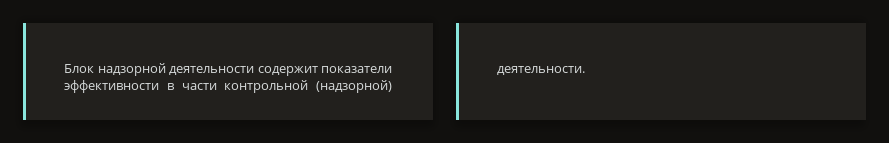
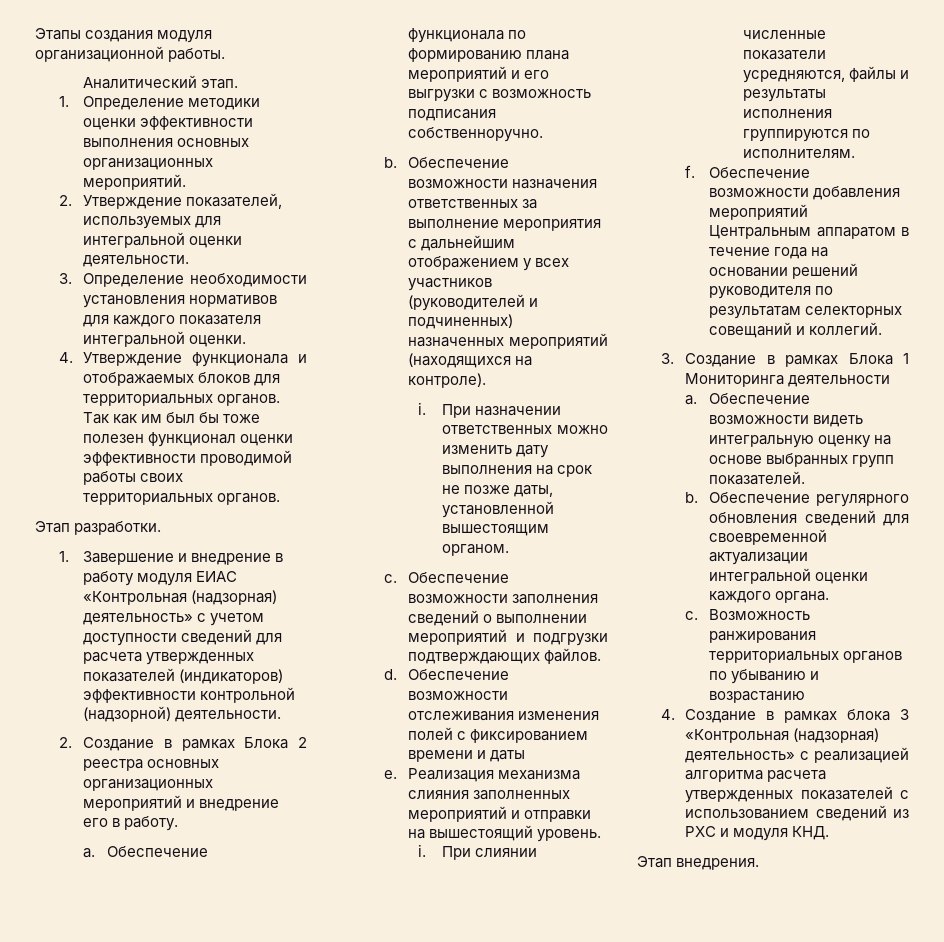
- Блок надзорной деятельности содержит показатели эффективности в части контрольной (надзорной) деятельности.
+ Этапы создания модуля организационной работы.
+ Аналитический этап.
+ 1. Определение методики оценки эффективности выполнения основных организационных мероприятий.
+ 2. Утверждение показателей, используемых для интегральной оценки деятельности.
+ 3. Определение необходимости установления нормативов для каждого показателя интегральной оценки.
+ 4. Утверждение функционала и отображаемых блоков для территориальных органов. Так как им был бы тоже полезен функционал оценки эффективности проводимой работы своих территориальных органов.
+ Этап разработки.
+ 1. Завершение и внедрение в работу модуля ЕИАС «Контрольная (надзорная) деятельность» с учетом доступности сведений для расчета утвержденных показателей (индикаторов) эффективности контрольной (надзорной) деятельности.
+ 2. Создание в рамках Блока 2 реестра основных организационных мероприятий и внедрение его в работу.
+ a. Обеспечение функционала по формированию плана мероприятий и его выгрузки с возможность подписания собственноручно.
+ b. Обеспечение возможности назначения ответственных за выполнение мероприятия с дальнейшим отображением у всех участников (руководителей и подчиненных) назначенных мероприятий (находящихся на контроле).
+ i. При назначении ответственных можно изменить дату выполнения на срок не позже даты, установленной вышестоящим органом.
+ c. Обеспечение возможности заполнения сведений о выполнении мероприятий и подгрузки подтверждающих файлов.
+ d. Обеспечение возможности отслеживания изменения полей с фиксированием времени и даты
+ e. Реализация механизма слияния заполненных мероприятий и отправки на вышестоящий уровень.
+ i. При слиянии численные показатели усредняются, файлы и результаты исполнения группируются по исполнителям.
+ f. Обеспечение возможности добавления мероприятий Центральным аппаратом в течение года на основании решений руководителя по результатам селекторных совещаний и коллегий.
+ 3. Создание в рамках Блока 1 Мониторинга деятельности
+ a. Обеспечение возможности видеть интегральную оценку на основе выбранных групп показателей.
+ b. Обеспечение регулярного обновления сведений для своевременной актуализации интегральной оценки каждого органа.
+ c. Возможность ранжирования территориальных органов по убыванию и возрастанию
+ 4. Создание в рамках блока 3 «Контрольная (надзорная) деятельность» с реализацией алгоритма расчета утвержденных показателей с использованием сведений из РХС и модуля КНД.
+ Этап внедрения.

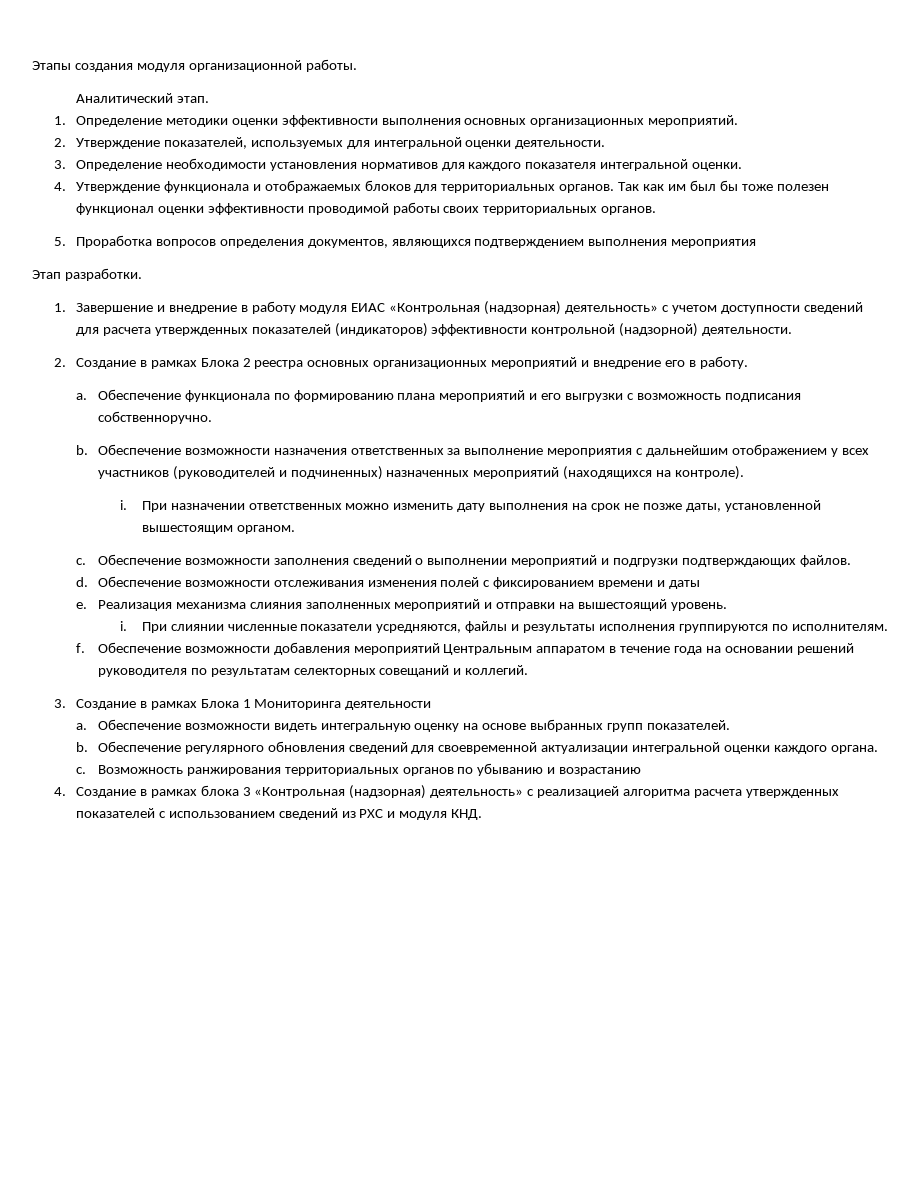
+ 5. Проработка вопросов определения документов, являющихся подтверждением выполнения мероприятия
- Этап внедрения.

